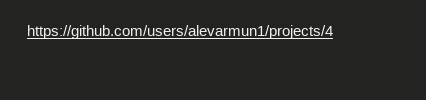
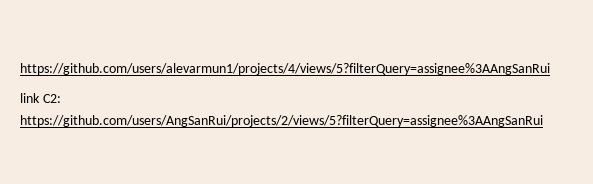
- https://github.com/users/alevarmun1/projects/4
+ https://github.com/users/alevarmun1/projects/4/views/5?filterQuery=assignee%3AAngSanRui
+ link C2: https://github.com/users/AngSanRui/projects/2/views/5?filterQuery=assignee%3AAngSanRui

